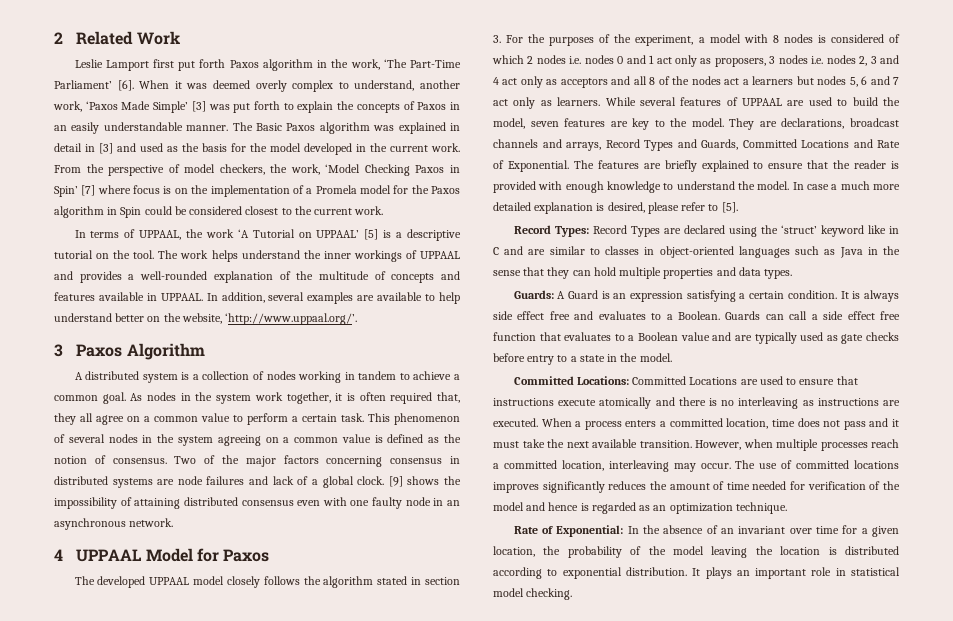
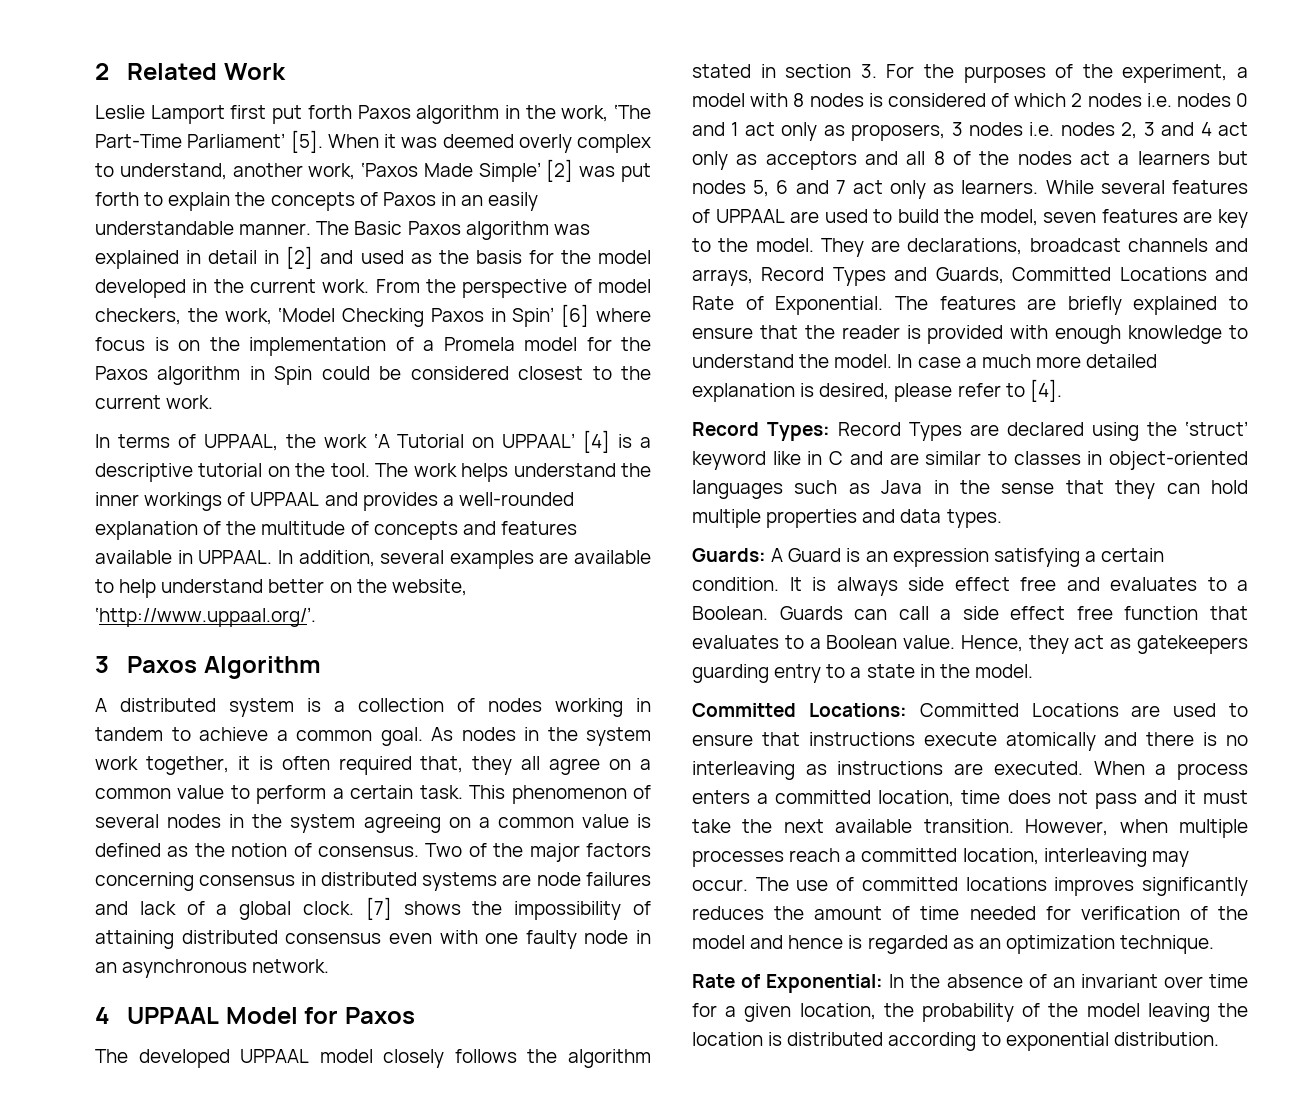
- Leslie Lamport first put forth Paxos algorithm in the work, ‘The Part-Time Parliament’ [6].
+ Leslie Lamport first put forth Paxos algorithm in the work, ‘The Part-Time Parliament’ [5].
- When it was deemed overly complex to understand, another work, ‘Paxos Made Simple’ [3] was put forth to explain the concepts of Paxos in an easily understandable manner.
+ When it was deemed overly complex to understand, another work, ‘Paxos Made Simple’ [2] was put forth to explain the concepts of Paxos in an easily understandable manner.
- The Basic Paxos algorithm was explained in detail in [3] and used as the basis for the model developed in the current work.
+ The Basic Paxos algorithm was explained in detail in [2] and used as the basis for the model developed in the current work.
- From the perspective of model checkers, the work, ‘Model Checking Paxos in Spin’ [7] where focus is on the implementation of a Promela model for the Paxos algorithm in Spin could be considered closest to the current work.
+ From the perspective of model checkers, the work, ‘Model Checking Paxos in Spin’ [6] where focus is on the implementation of a Promela model for the Paxos algorithm in Spin could be considered closest to the current work.
- In terms of UPPAAL, the work ‘A Tutorial on UPPAAL’ [5] is a descriptive tutorial on the tool.
+ In terms of UPPAAL, the work ‘A Tutorial on UPPAAL’ [4] is a descriptive tutorial on the tool.
- [9] shows the impossibility of attaining distributed consensus even with one faulty node in an asynchronous network.
+ [7] shows the impossibility of attaining distributed consensus even with one faulty node in an asynchronous network.
- In case a much more detailed explanation is desired, please refer to [5].
+ In case a much more detailed explanation is desired, please refer to [4].
- Guards can call a side effect free function that evaluates to a Boolean value and are typically used as gate checks before entry to a state in the model.
+ Guards can call a side effect free function that evaluates to a Boolean value. Hence, they act as gatekeepers guarding entry to a state in the model.
- It plays an important role in statistical model checking.

